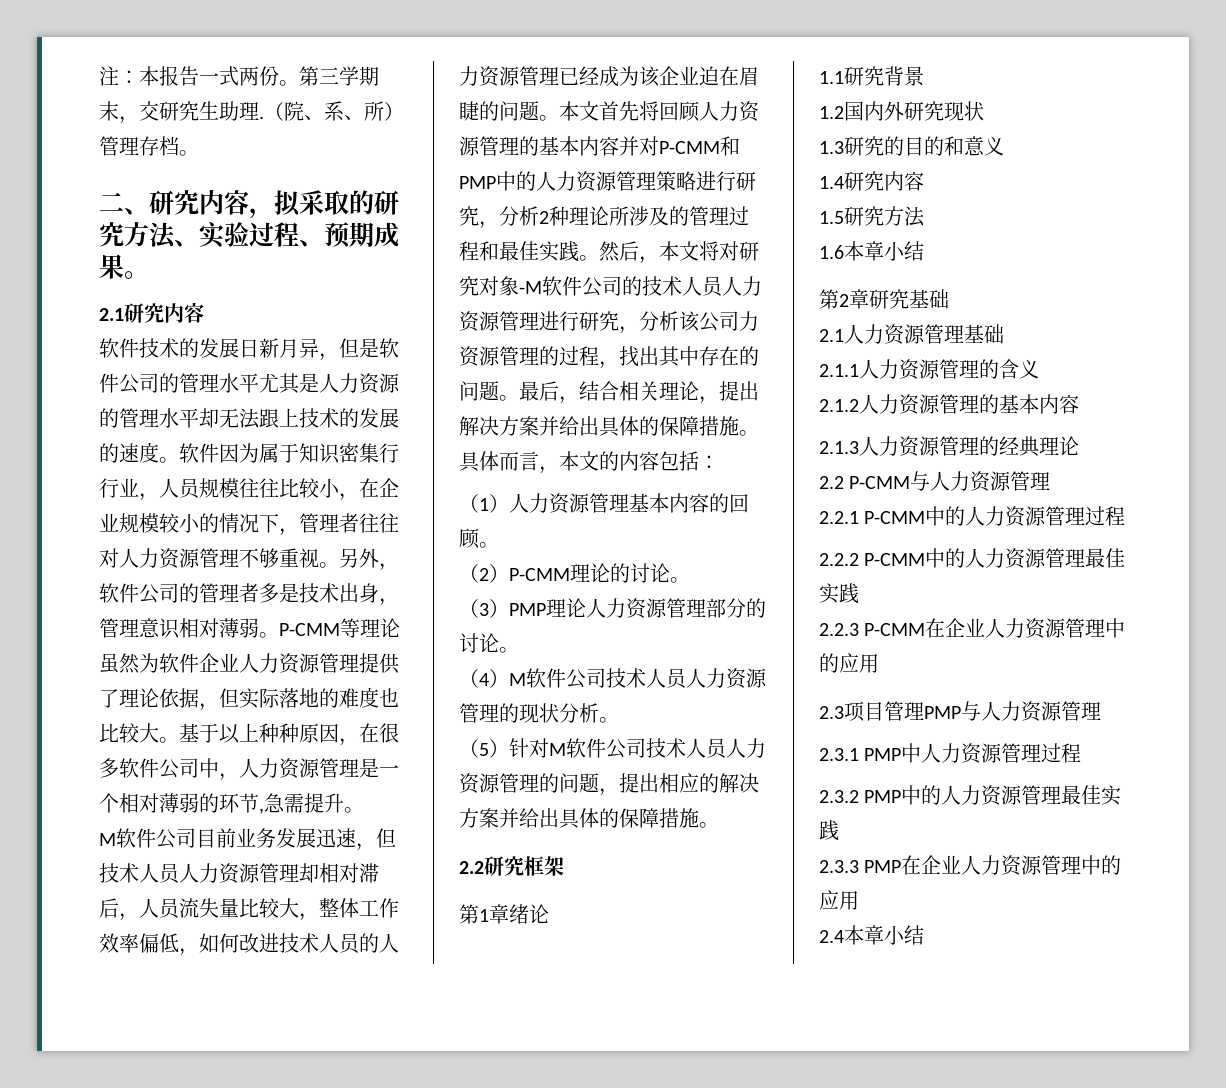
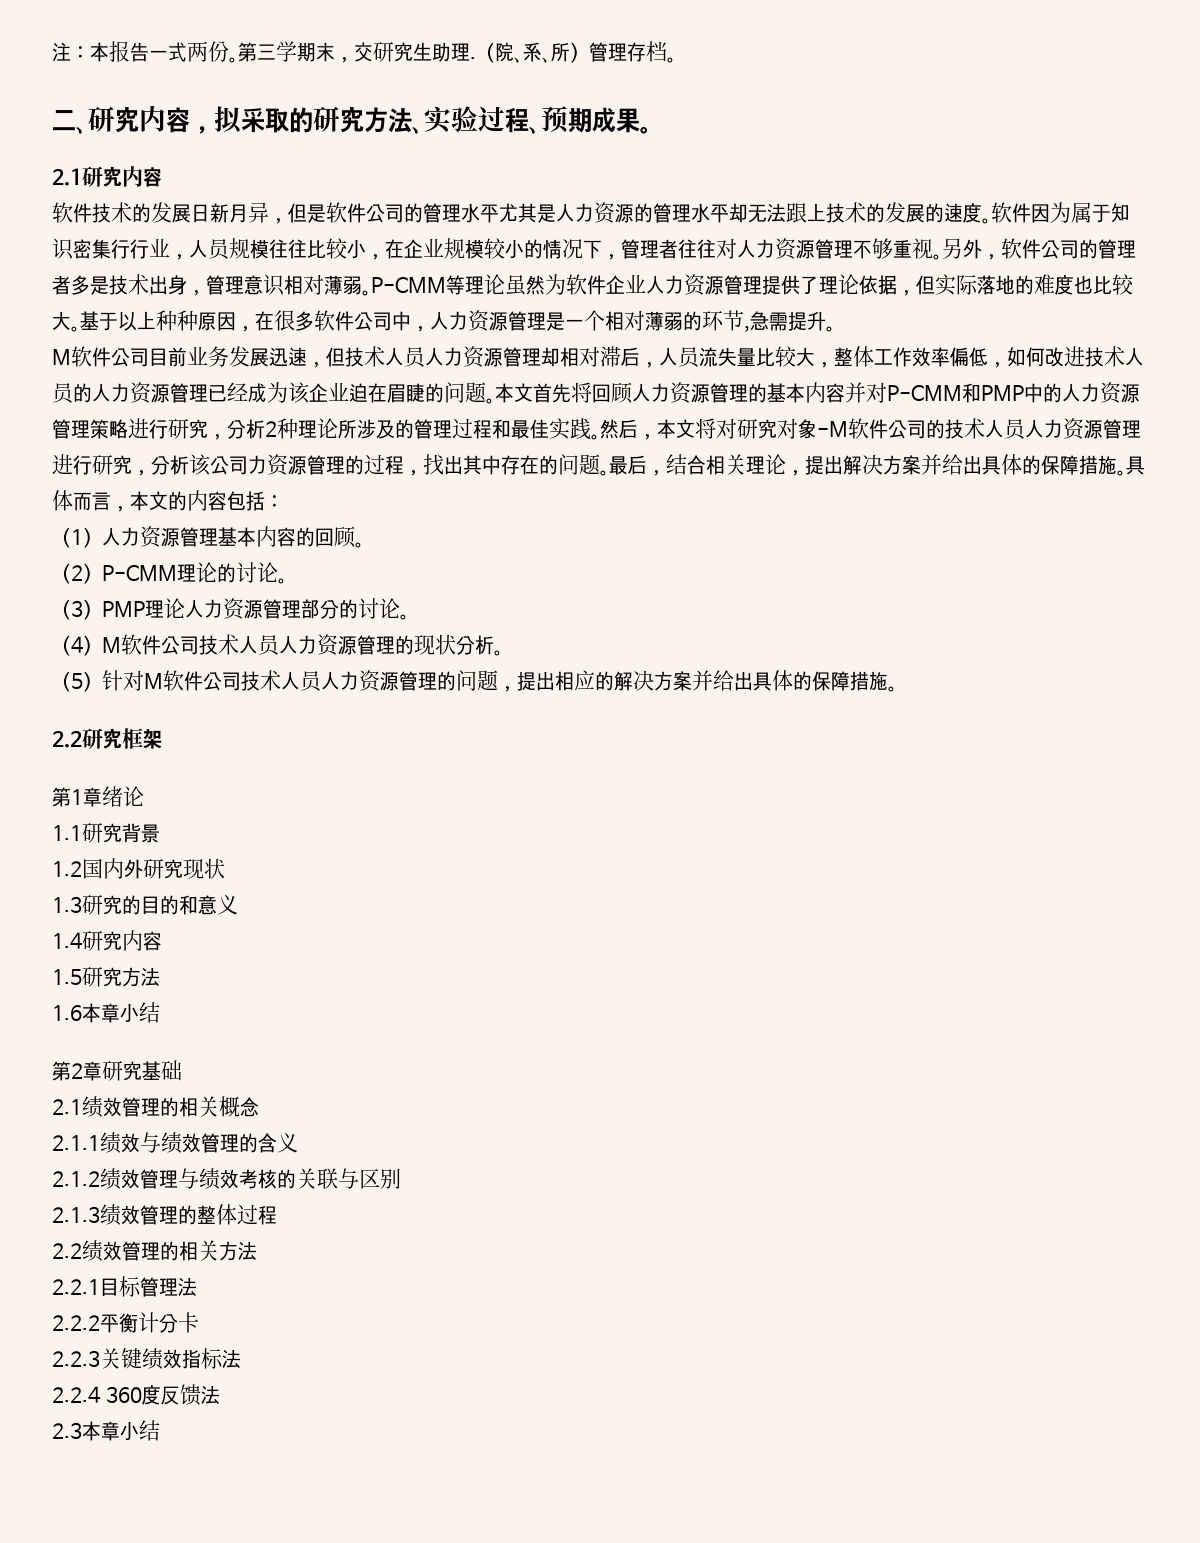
- 2.1人力资源管理基础
+ 2.1绩效管理的相关概念
- 2.1.1人力资源管理的含义
+ 2.1.1绩效与绩效管理的含义
- 2.1.2人力资源管理的基本内容
- 2.1.3人力资源管理的经典理论
- 2.2 P-CMM与人力资源管理
- 2.2.1 P-CMM中的人力资源管理过程
- 2.2.2 P-CMM中的人力资源管理最佳实践
- 2.2.3 P-CMM在企业人力资源管理中的应用
- 2.3项目管理PMP与人力资源管理
- 2.3.1 PMP中人力资源管理过程
- 2.3.2 PMP中的人力资源管理最佳实践
- 2.3.3 PMP在企业人力资源管理中的应用
- 2.4本章小结
+ 2.1.2绩效管理与绩效考核的关联与区别
+ 2.1.3绩效管理的整体过程
+ 2.2绩效管理的相关方法
+ 2.2.1目标管理法
+ 2.2.2平衡计分卡
+ 2.2.3关键绩效指标法
+ 2.2.4 360度反馈法
+ 2.3本章小结

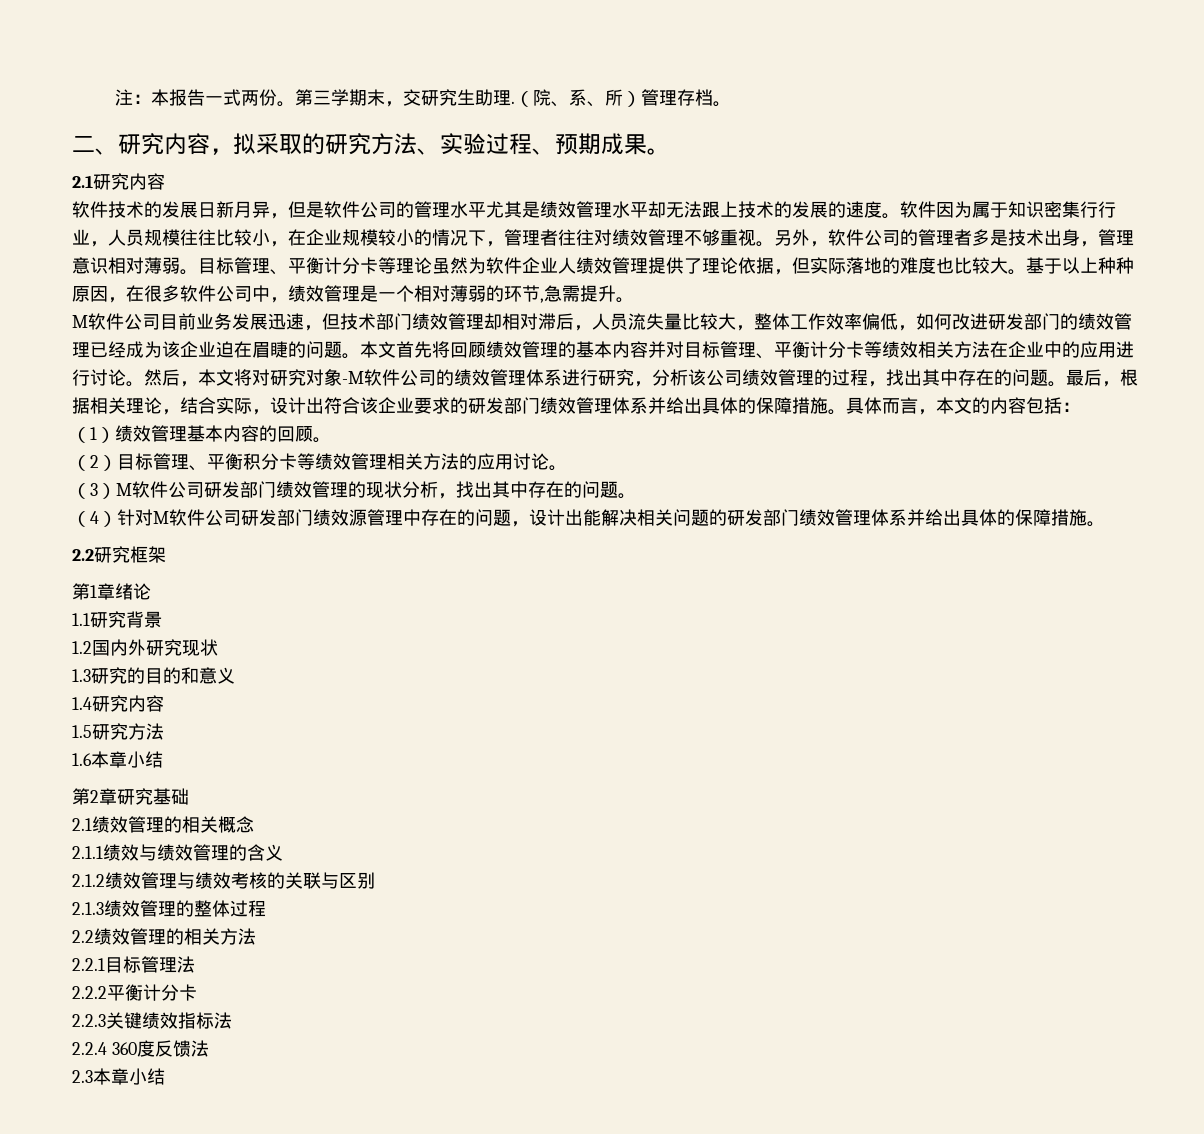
- 软件技术的发展日新月异，但是软件公司的管理水平尤其是人力资源的管理水平却无法跟上技术的发展的速度。
+ 软件技术的发展日新月异，但是软件公司的管理水平尤其是绩效管理水平却无法跟上技术的发展的速度。
- 软件因为属于知识密集行行业，人员规模往往比较小，在企业规模较小的情况下，管理者往往对人力资源管理不够重视。
+ 软件因为属于知识密集行行业，人员规模往往比较小，在企业规模较小的情况下，管理者往往对绩效管理不够重视。
- P-CMM等理论虽然为软件企业人力资源管理提供了理论依据，但实际落地的难度也比较大。
+ 目标管理、平衡计分卡等理论虽然为软件企业人绩效管理提供了理论依据，但实际落地的难度也比较大。
- 基于以上种种原因，在很多软件公司中，人力资源管理是一个相对薄弱的环节,急需提升。
+ 基于以上种种原因，在很多软件公司中，绩效管理是一个相对薄弱的环节,急需提升。
- M软件公司目前业务发展迅速，但技术人员人力资源管理却相对滞后，人员流失量比较大，整体工作效率偏低，如何改进技术人员的人力资源管理已经成为该企业迫在眉睫的问题。
+ M软件公司目前业务发展迅速，但技术部门绩效管理却相对滞后，人员流失量比较大，整体工作效率偏低，如何改进研发部门的绩效管理已经成为该企业迫在眉睫的问题。
- 本文首先将回顾人力资源管理的基本内容并对P-CMM和PMP中的人力资源管理策略进行研究，分析2种理论所涉及的管理过程和最佳实践。
+ 本文首先将回顾绩效管理的基本内容并对目标管理、平衡计分卡等绩效相关方法在企业中的应用进行讨论。
- 然后，本文将对研究对象-M软件公司的技术人员人力资源管理进行研究，分析该公司力资源管理的过程，找出其中存在的问题。
+ 然后，本文将对研究对象-M软件公司的绩效管理体系进行研究，分析该公司绩效管理的过程，找出其中存在的问题。
- 最后，结合相关理论，提出解决方案并给出具体的保障措施。
+ 最后，根据相关理论，结合实际，设计出符合该企业要求的研发部门绩效管理体系并给出具体的保障措施。
- （1）人力资源管理基本内容的回顾。
+ （1）绩效管理基本内容的回顾。
- （2）P-CMM理论的讨论。
- （3）PMP理论人力资源管理部分的讨论。
- （4）M软件公司技术人员人力资源管理的现状分析。
- （5）针对M软件公司技术人员人力资源管理的问题，提出相应的解决方案并给出具体的保障措施。
+ （2）目标管理、平衡积分卡等绩效管理相关方法的应用讨论。
+ （3）M软件公司研发部门绩效管理的现状分析，找出其中存在的问题。
+ （4）针对M软件公司研发部门绩效源管理中存在的问题，设计出能解决相关问题的研发部门绩效管理体系并给出具体的保障措施。

